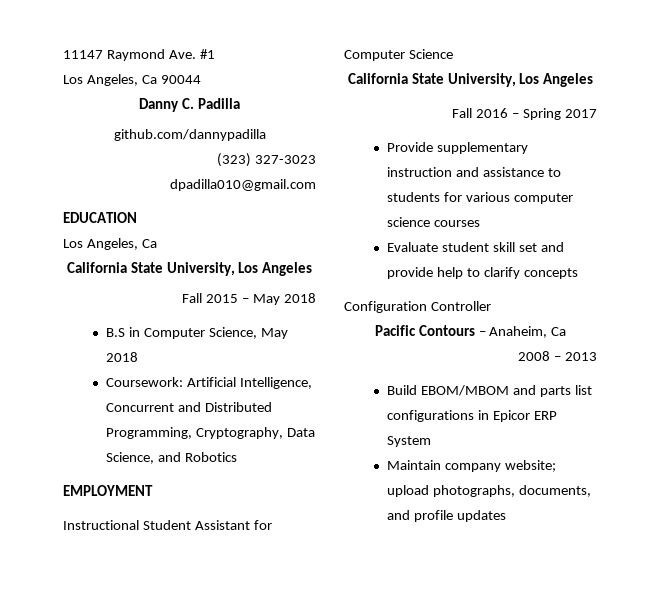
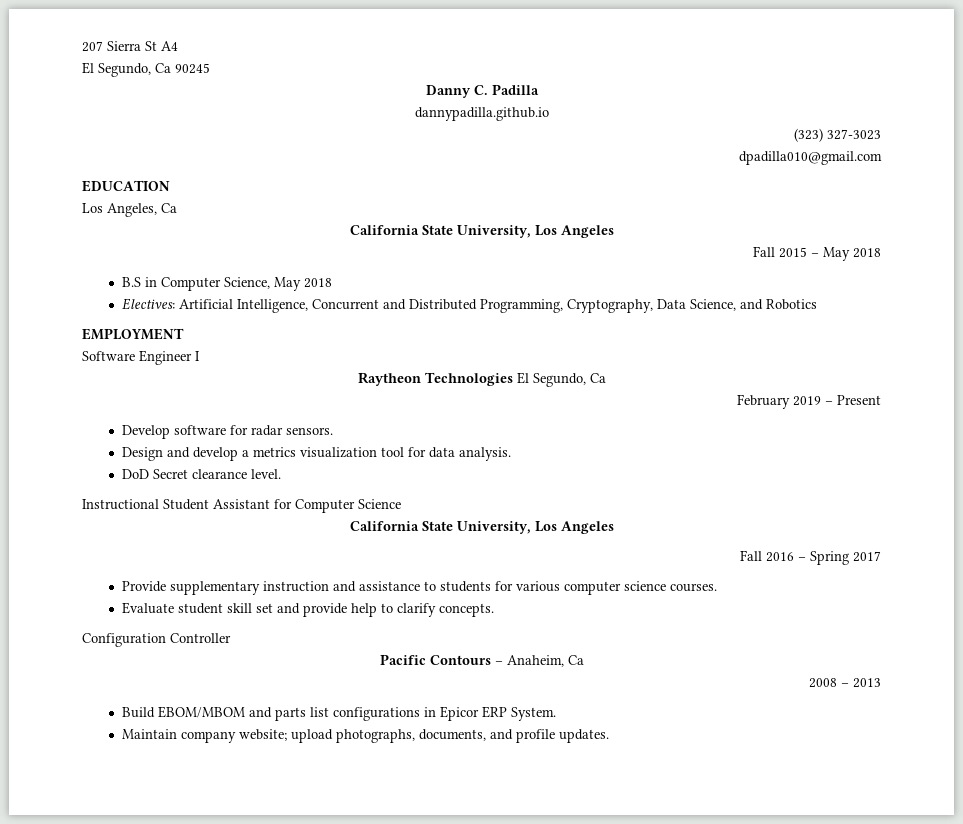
- 11147 Raymond Ave. #1
- Los Angeles, Ca 90044
+ 207 Sierra St A4
+ El Segundo, Ca 90245
- github.com/dannypadilla
+ dannypadilla.github.io
- Coursework: Artificial Intelligence, Concurrent and Distributed Programming, Cryptography, Data Science, and Robotics
+ Electives: Artificial Intelligence, Concurrent and Distributed Programming, Cryptography, Data Science, and Robotics
+ Software Engineer I
+ Raytheon Technologies El Segundo, Ca
+ February 2019 – Present
+ Develop software for radar sensors.
+ Design and develop a metrics visualization tool for data analysis.
+ DoD Secret clearance level.
- Provide supplementary instruction and assistance to students for various computer science courses
+ Provide supplementary instruction and assistance to students for various computer science courses.
- Evaluate student skill set and provide help to clarify concepts
+ Evaluate student skill set and provide help to clarify concepts.
- Build EBOM/MBOM and parts list configurations in Epicor ERP System
+ Build EBOM/MBOM and parts list configurations in Epicor ERP System.
- Maintain company website; upload photographs, documents, and profile updates
+ Maintain company website; upload photographs, documents, and profile updates.

